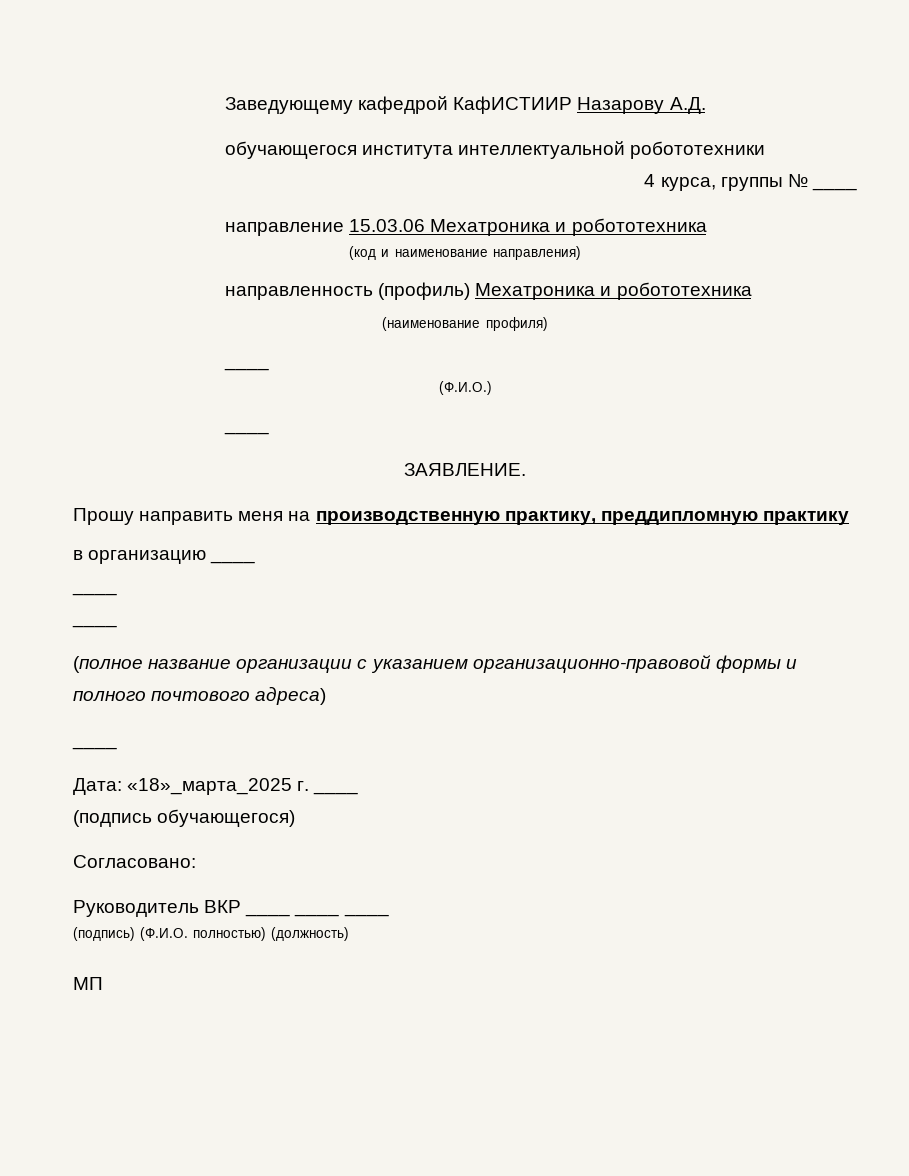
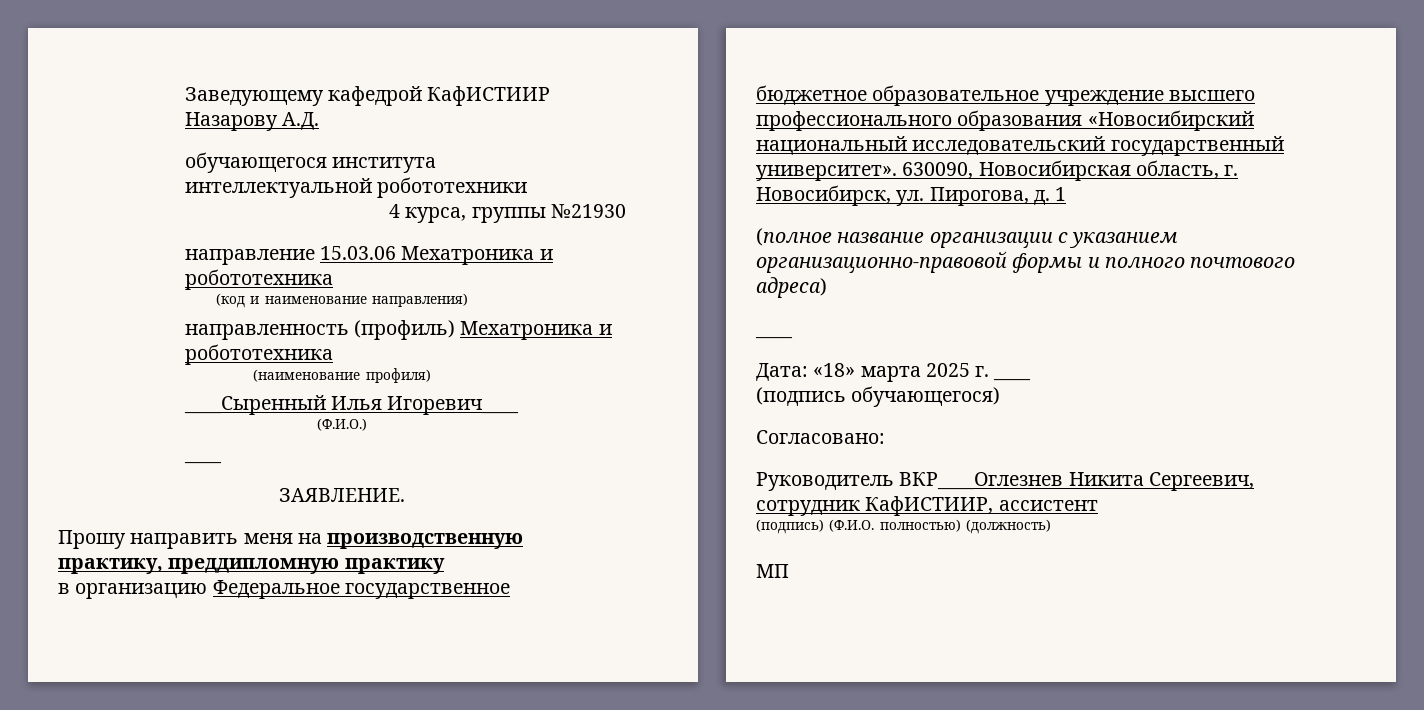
- 4 курса, группы № ____
+ 4 курса, группы №21930
  (наименование профиля)
- ____
+ ____Сыренный Илья Игоревич____
- в организацию ____
- ____
- ____
+ в организацию Федеральное государственное бюджетное образовательное учреждение высшего профессионального образования «Новосибирский национальный исследовательский государственный университет». 630090, Новосибирская область, г. Новосибирск, ул. Пирогова, д. 1
- Дата: «18»_марта_2025 г. ____
+ Дата: «18» марта 2025 г. ____
- Руководитель ВКР ____ ____ ____
+ Руководитель ВКР____Оглезнев Никита Сергеевич, сотрудник КафИСТИИР, ассистент

